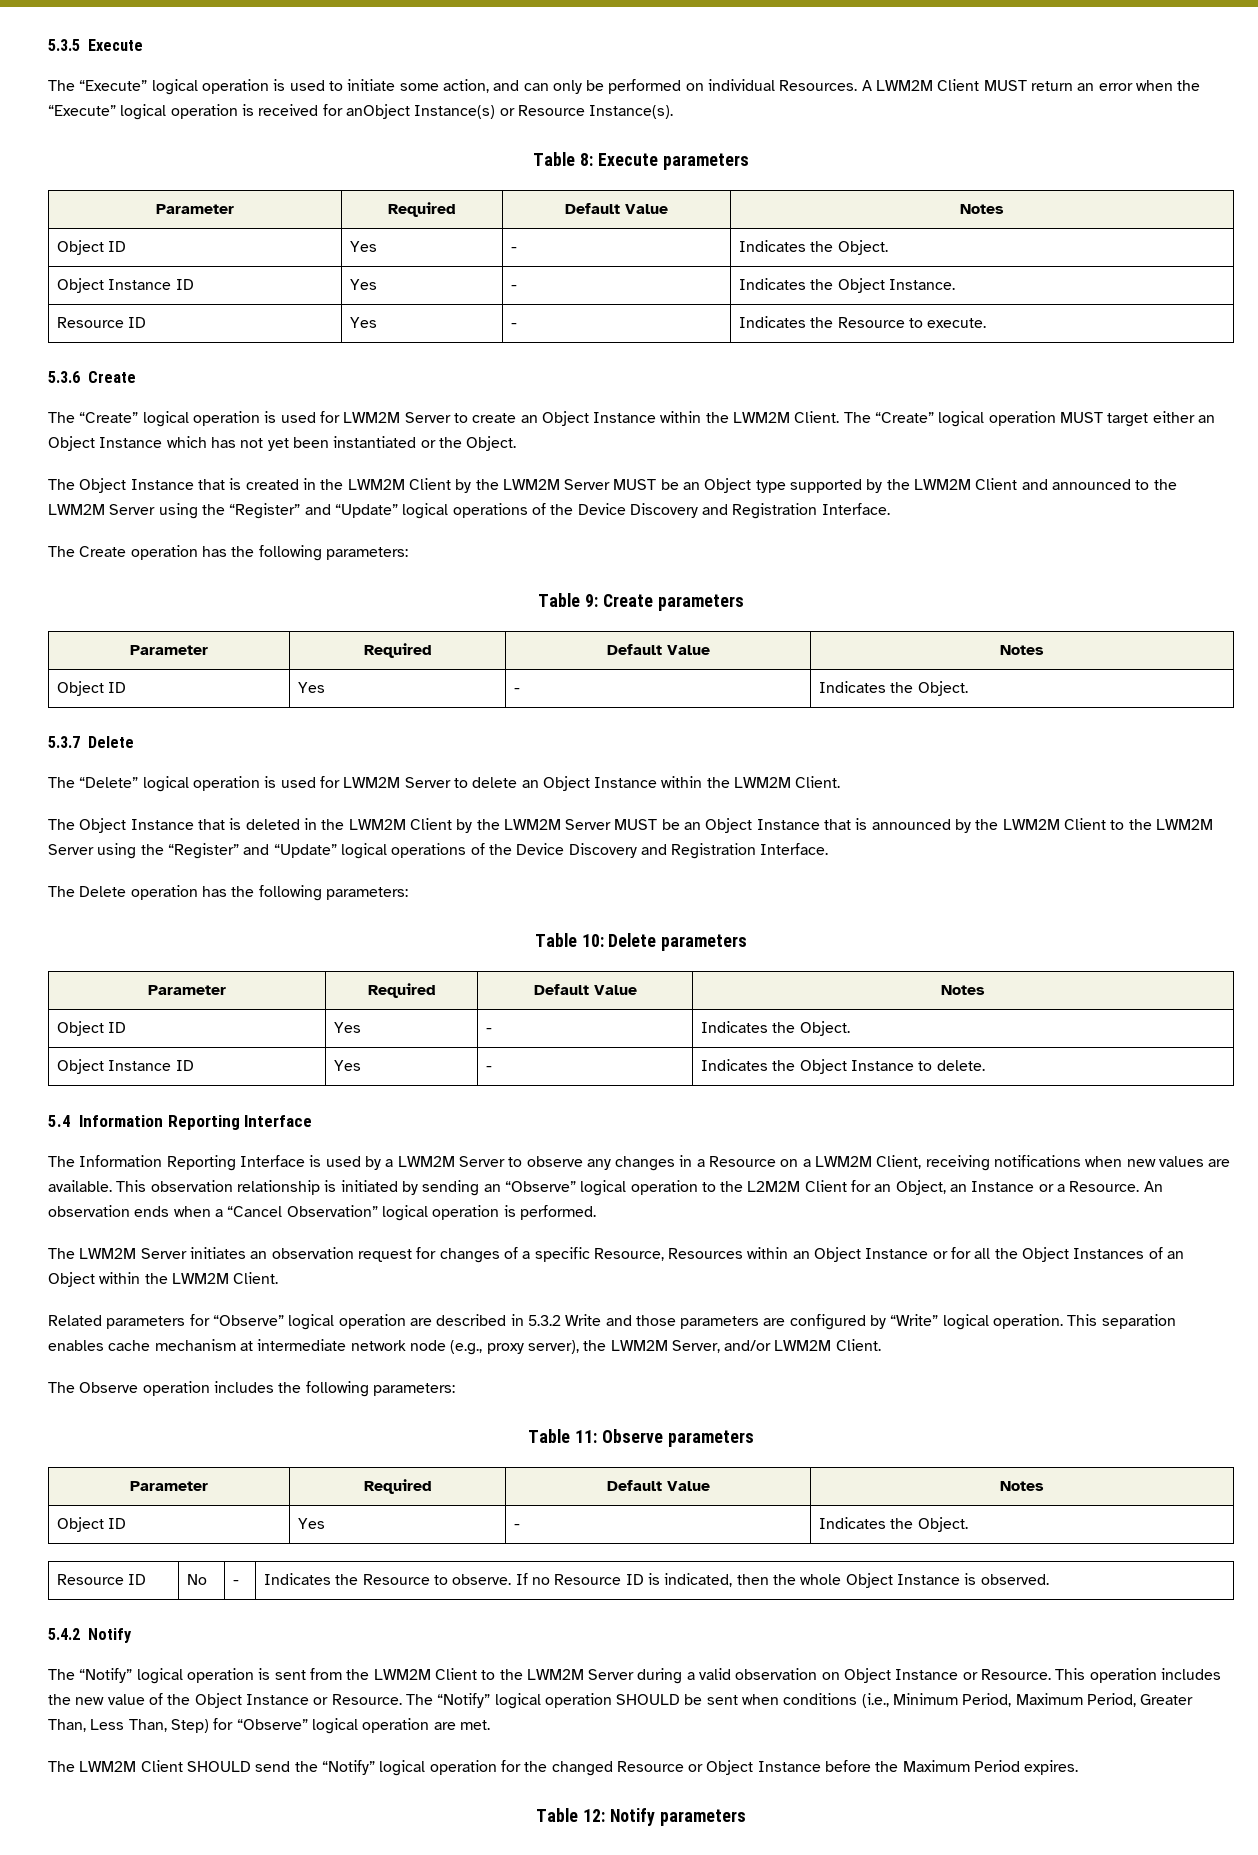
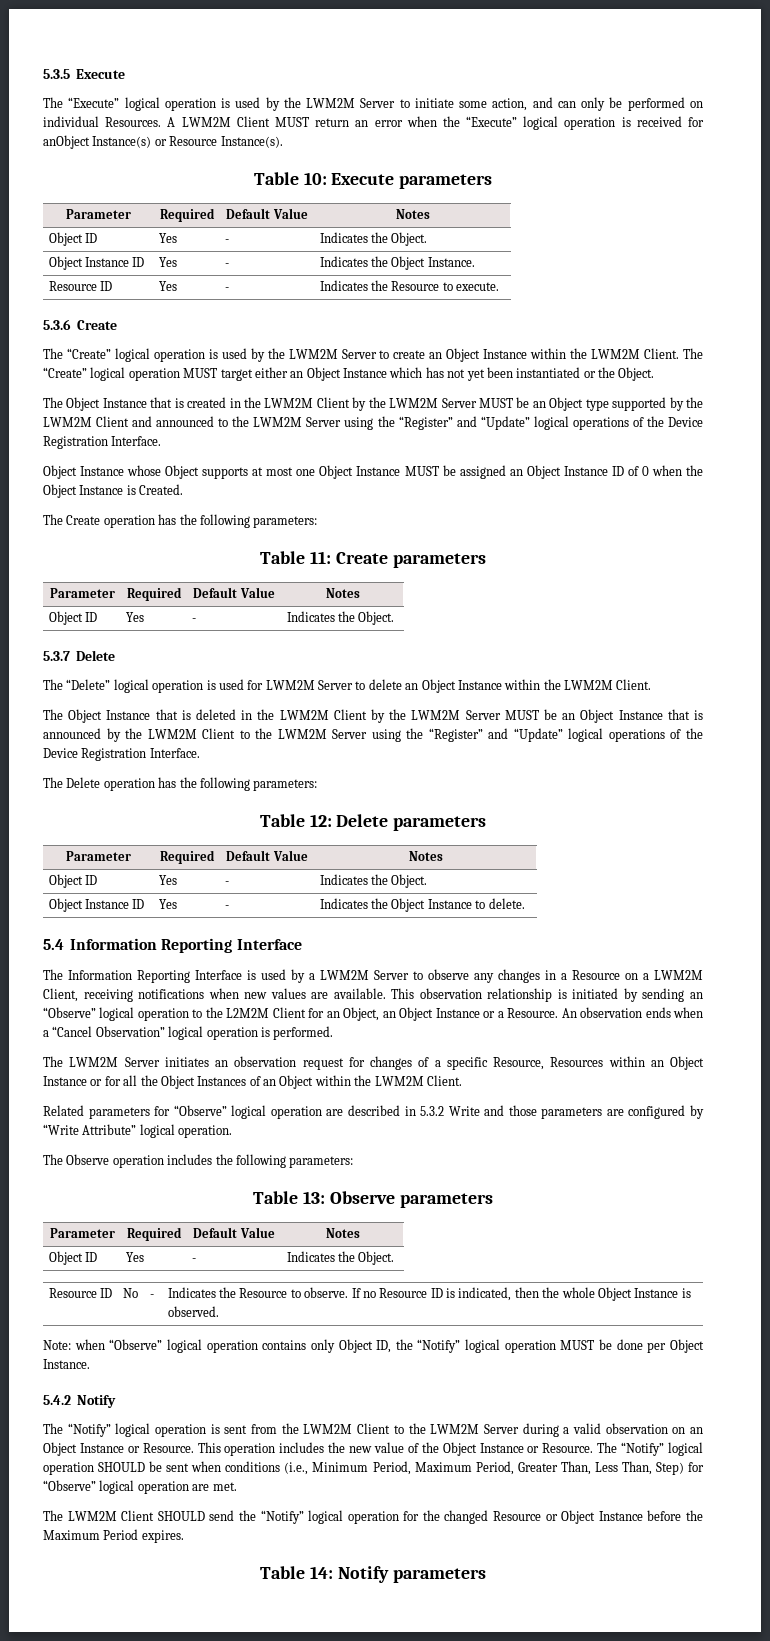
- The “Execute” logical operation is used to initiate some action, and can only be performed on individual Resources.
+ The “Execute” logical operation is used by the LWM2M Server to initiate some action, and can only be performed on individual Resources.
- Table 8: Execute parameters
+ Table 10: Execute parameters
- The “Create” logical operation is used for LWM2M Server to create an Object Instance within the LWM2M Client.
+ The “Create” logical operation is used by the LWM2M Server to create an Object Instance within the LWM2M Client.
- The Object Instance that is created in the LWM2M Client by the LWM2M Server MUST be an Object type supported by the LWM2M Client and announced to the LWM2M Server using the “Register” and “Update” logical operations of the Device Discovery and Registration Interface.
+ The Object Instance that is created in the LWM2M Client by the LWM2M Server MUST be an Object type supported by the LWM2M Client and announced to the LWM2M Server using the “Register” and “Update” logical operations of the Device Registration Interface.
+ Object Instance whose Object supports at most one Object Instance MUST be assigned an Object Instance ID of 0 when the Object Instance is Created.
- Table 9: Create parameters
+ Table 11: Create parameters
- The Object Instance that is deleted in the LWM2M Client by the LWM2M Server MUST be an Object Instance that is announced by the LWM2M Client to the LWM2M Server using the “Register” and “Update” logical operations of the Device Discovery and Registration Interface.
+ The Object Instance that is deleted in the LWM2M Client by the LWM2M Server MUST be an Object Instance that is announced by the LWM2M Client to the LWM2M Server using the “Register” and “Update” logical operations of the Device Registration Interface.
- Table 10: Delete parameters
+ Table 12: Delete parameters
- This observation relationship is initiated by sending an “Observe” logical operation to the L2M2M Client for an Object, an Instance or a Resource.
+ This observation relationship is initiated by sending an “Observe” logical operation to the L2M2M Client for an Object, an Object Instance or a Resource.
- Related parameters for “Observe” logical operation are described in 5.3.2 Write and those parameters are configured by “Write” logical operation. This separation enables cache mechanism at intermediate network node (e.g., proxy server), the LWM2M Server, and/or LWM2M Client.
+ Related parameters for “Observe” logical operation are described in 5.3.2 Write and those parameters are configured by “Write Attribute” logical operation.
- Table 11: Observe parameters
+ Table 13: Observe parameters
+ Note: when “Observe” logical operation contains only Object ID, the “Notify” logical operation MUST be done per Object Instance.
- The “Notify” logical operation is sent from the LWM2M Client to the LWM2M Server during a valid observation on Object Instance or Resource.
+ The “Notify” logical operation is sent from the LWM2M Client to the LWM2M Server during a valid observation on an Object Instance or Resource.
- Table 12: Notify parameters
+ Table 14: Notify parameters

